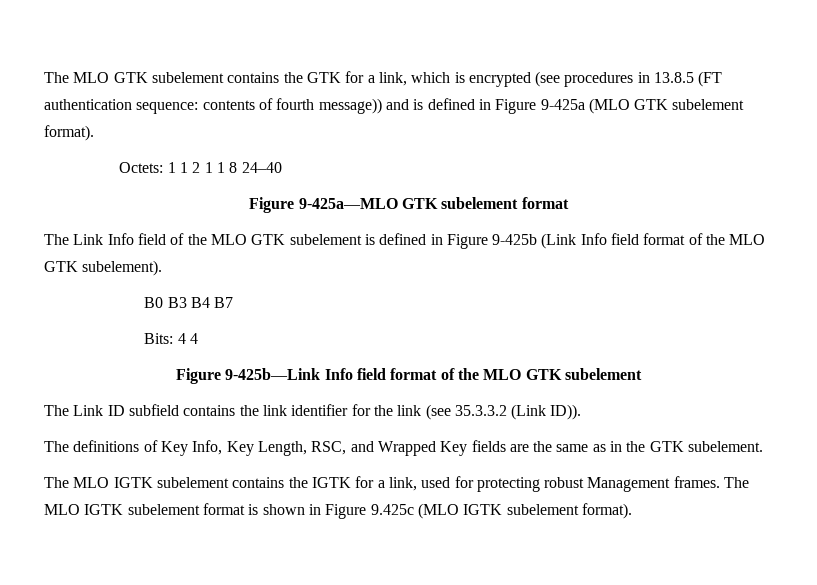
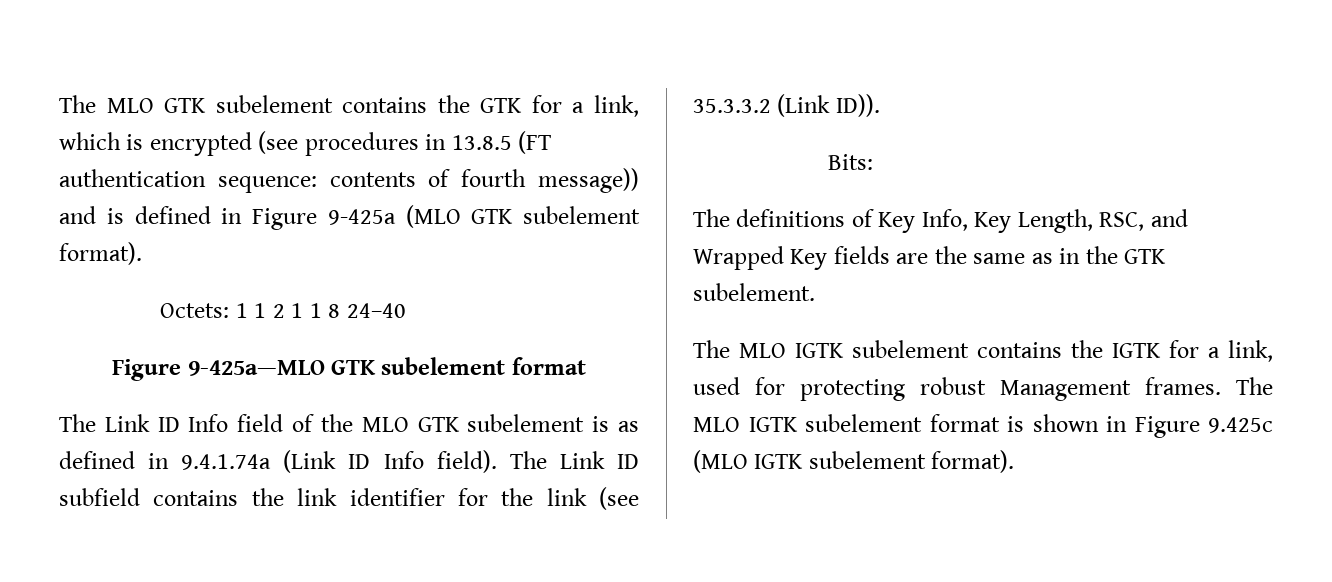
- The Link Info field of the MLO GTK subelement is defined in Figure 9-425b (Link Info field format of the MLO GTK subelement).
- B0 B3 B4 B7
- Bits: 4 4
- Figure 9-425b—Link Info field format of the MLO GTK subelement
- The Link ID subfield contains the link identifier for the link (see 35.3.3.2 (Link ID)).
+ The Link ID Info field of the MLO GTK subelement is as defined in 9.4.1.74a (Link ID Info field). The Link ID subfield contains the link identifier for the link (see 35.3.3.2 (Link ID)).
+ Bits:

